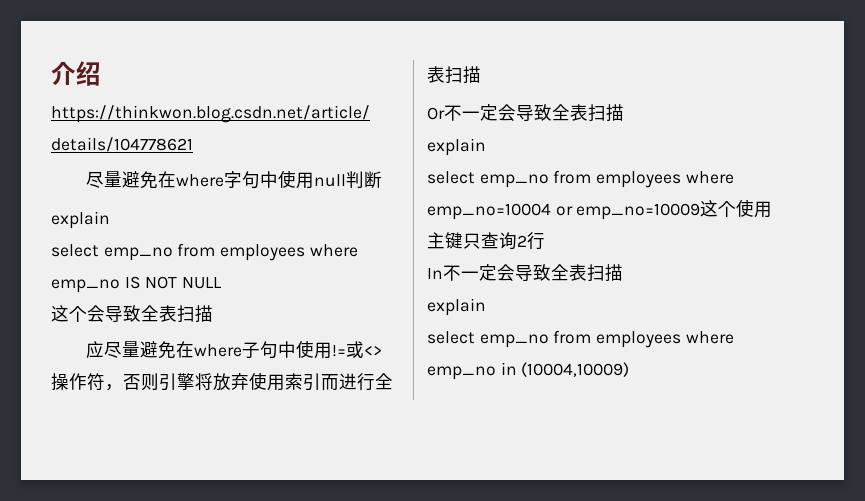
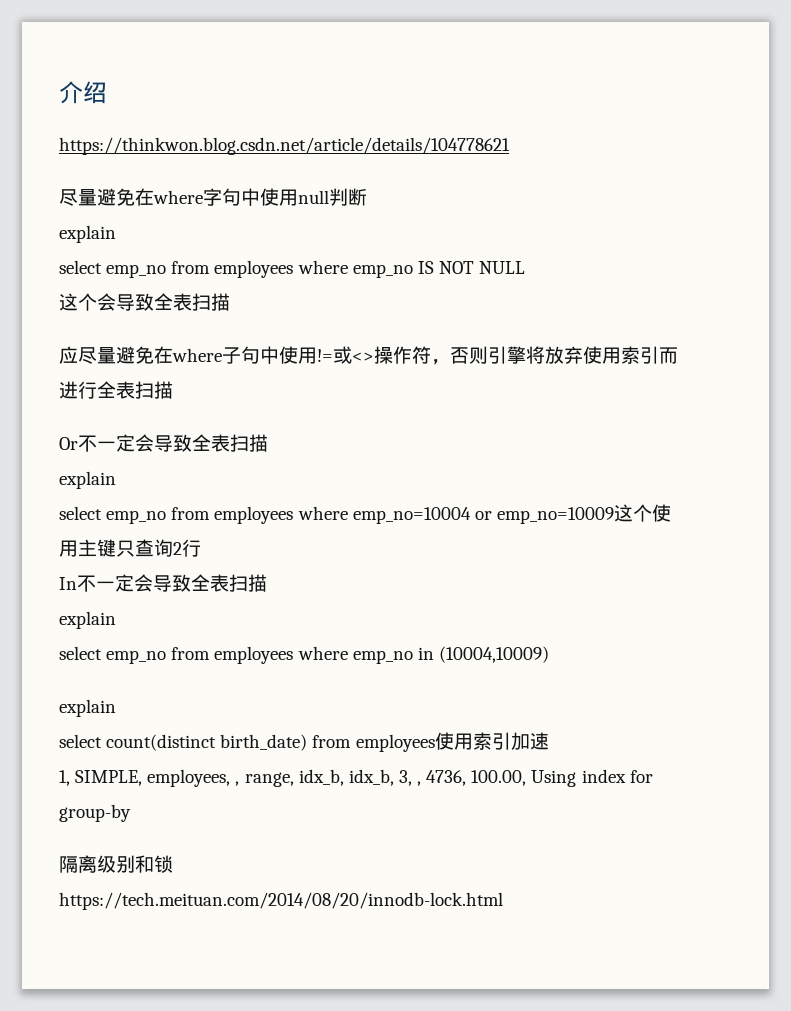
  select emp_no from employees where emp_no in (10004,10009)
+ explain
+ select count(distinct birth_date) from employees使用索引加速
+ 1, SIMPLE, employees, , range, idx_b, idx_b, 3, , 4736, 100.00, Using index for group-by
+ 隔离级别和锁
+ https://tech.meituan.com/2014/08/20/innodb-lock.html

